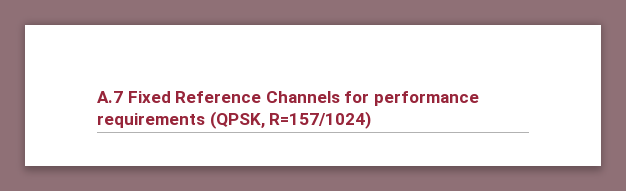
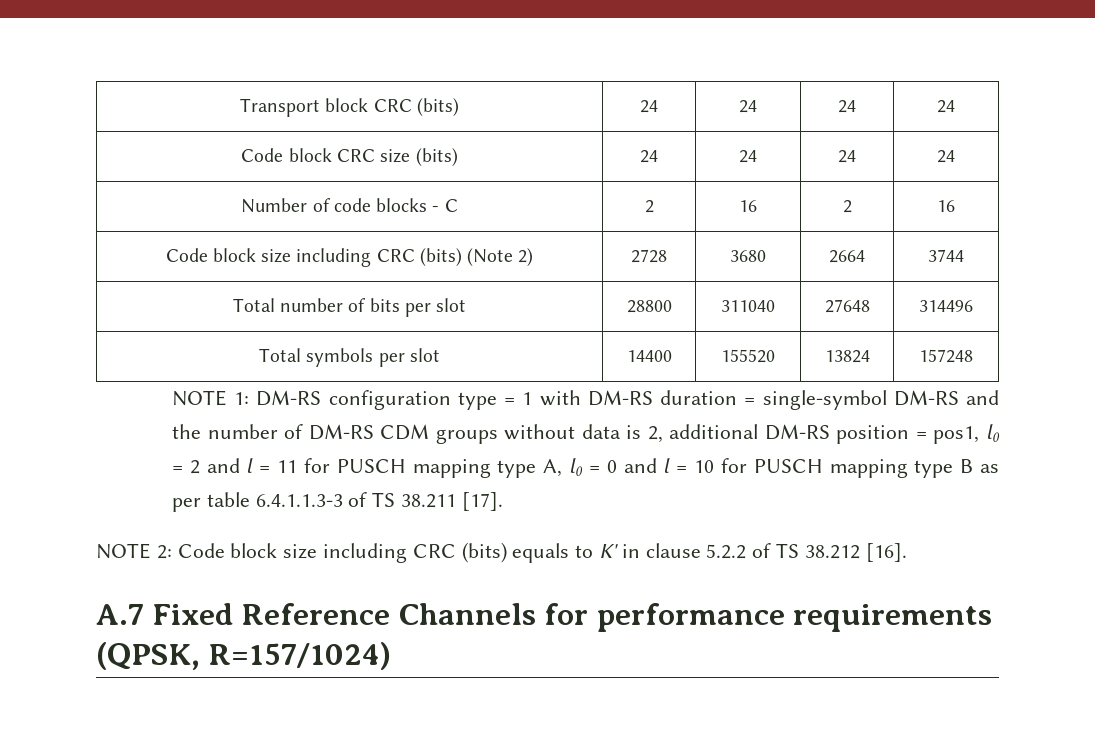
+ Transport block CRC (bits) | 24 | 24 | 24 | 24
+ Code block CRC size (bits) | 24 | 24 | 24 | 24
+ Number of code blocks - C | 2 | 16 | 2 | 16
+ Code block size including CRC (bits) (Note 2) | 2728 | 3680 | 2664 | 3744
+ Total number of bits per slot | 28800 | 311040 | 27648 | 314496
+ Total symbols per slot | 14400 | 155520 | 13824 | 157248
+ NOTE 1: DM-RS configuration type = 1 with DM-RS duration = single-symbol DM-RS and the number of DM-RS CDM groups without data is 2, additional DM-RS position = pos1, l0 = 2 and l = 11 for PUSCH mapping type A, l0 = 0 and l = 10 for PUSCH mapping type B as per table 6.4.1.1.3-3 of TS 38.211 [17].
+ NOTE 2: Code block size including CRC (bits) equals to K' in clause 5.2.2 of TS 38.212 [16].

